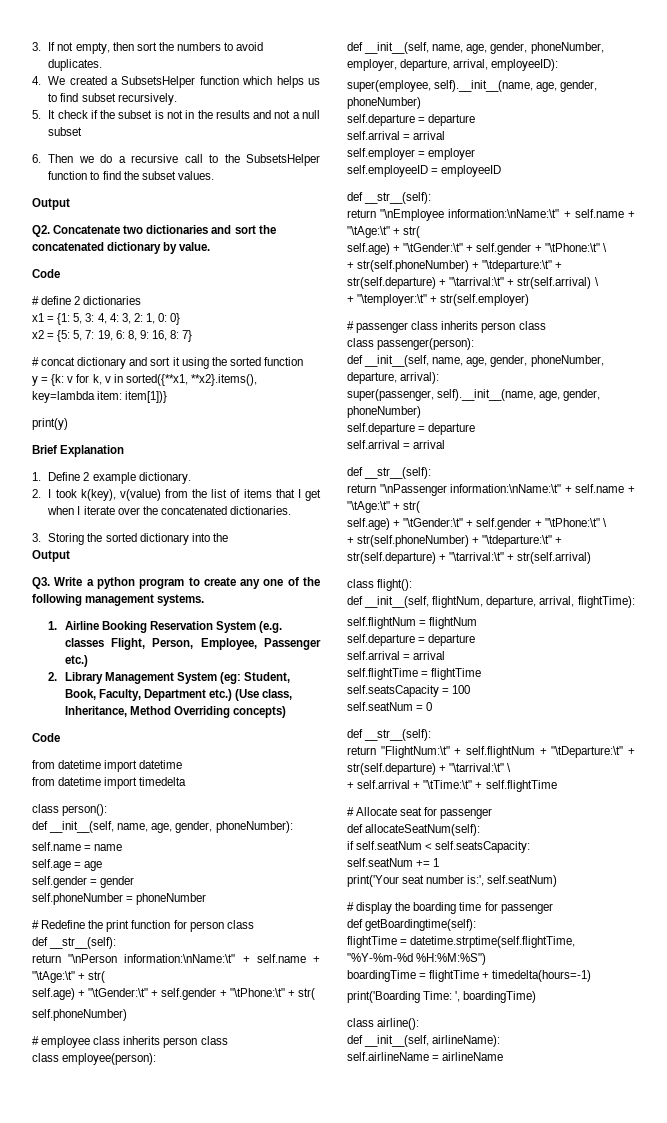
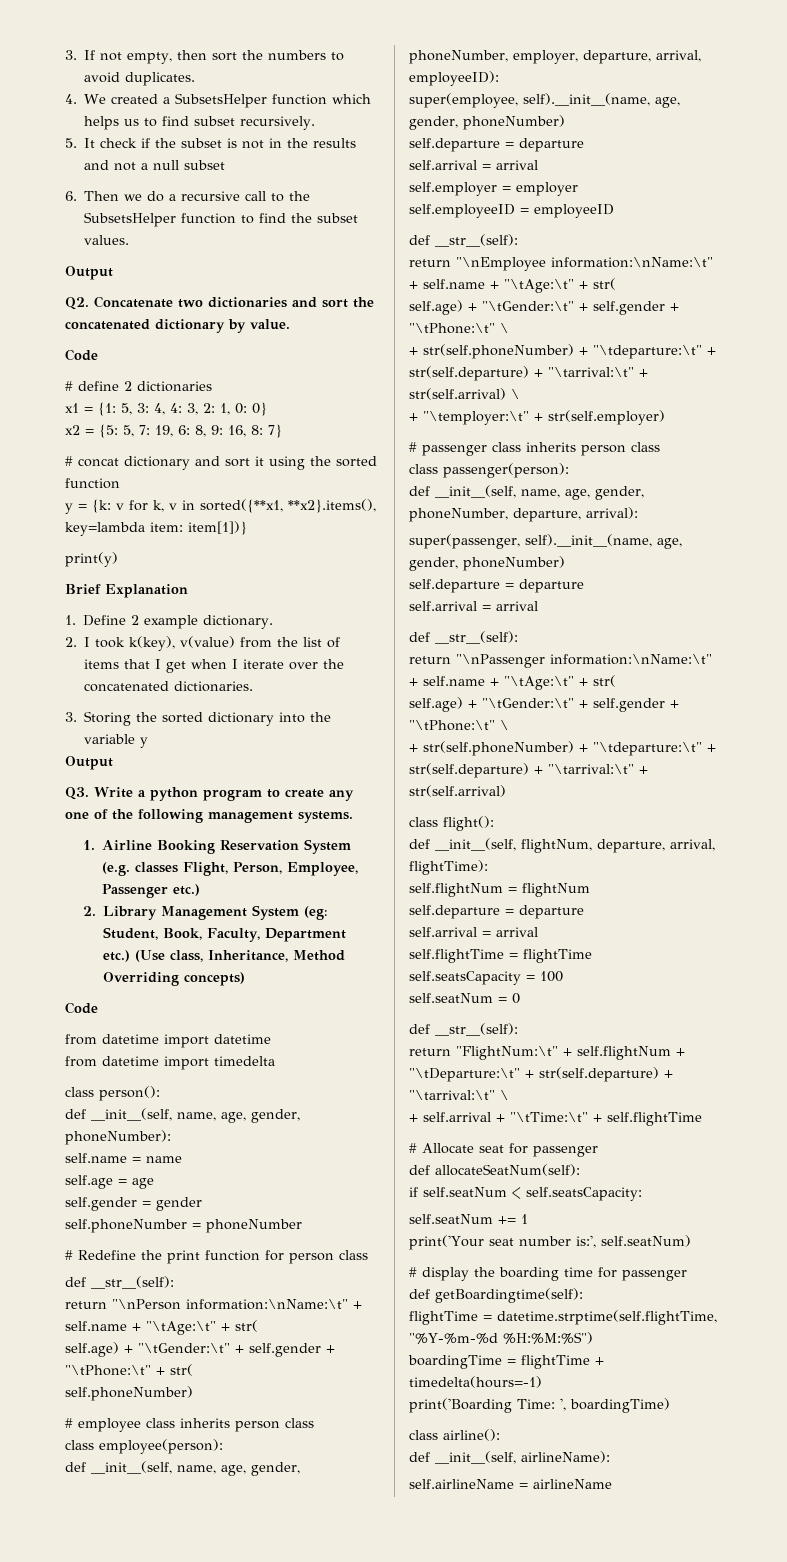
- 3. Storing the sorted dictionary into the
+ 3. Storing the sorted dictionary into the variable y

